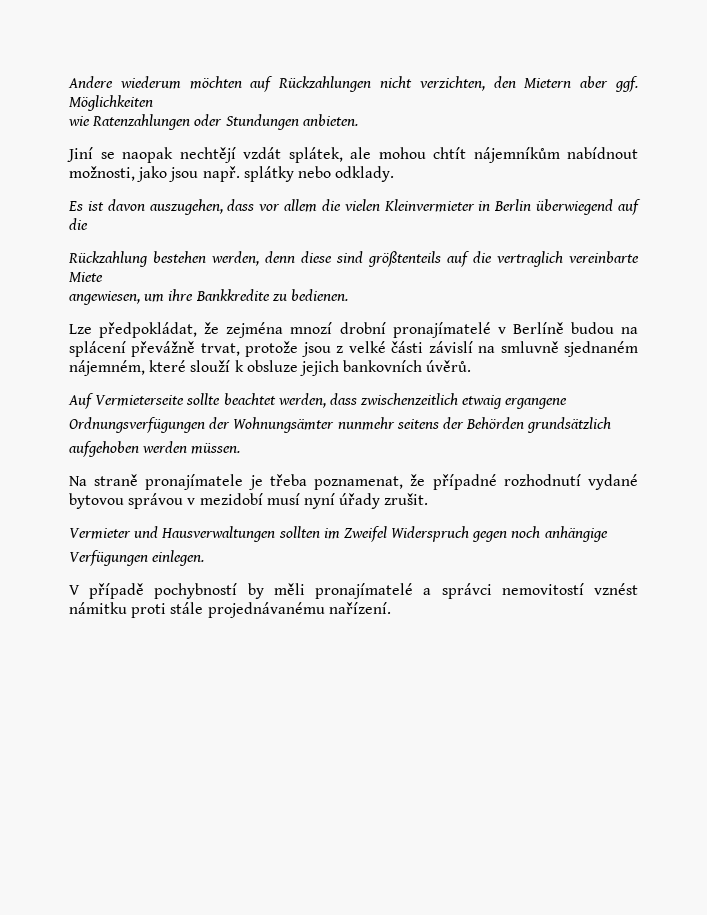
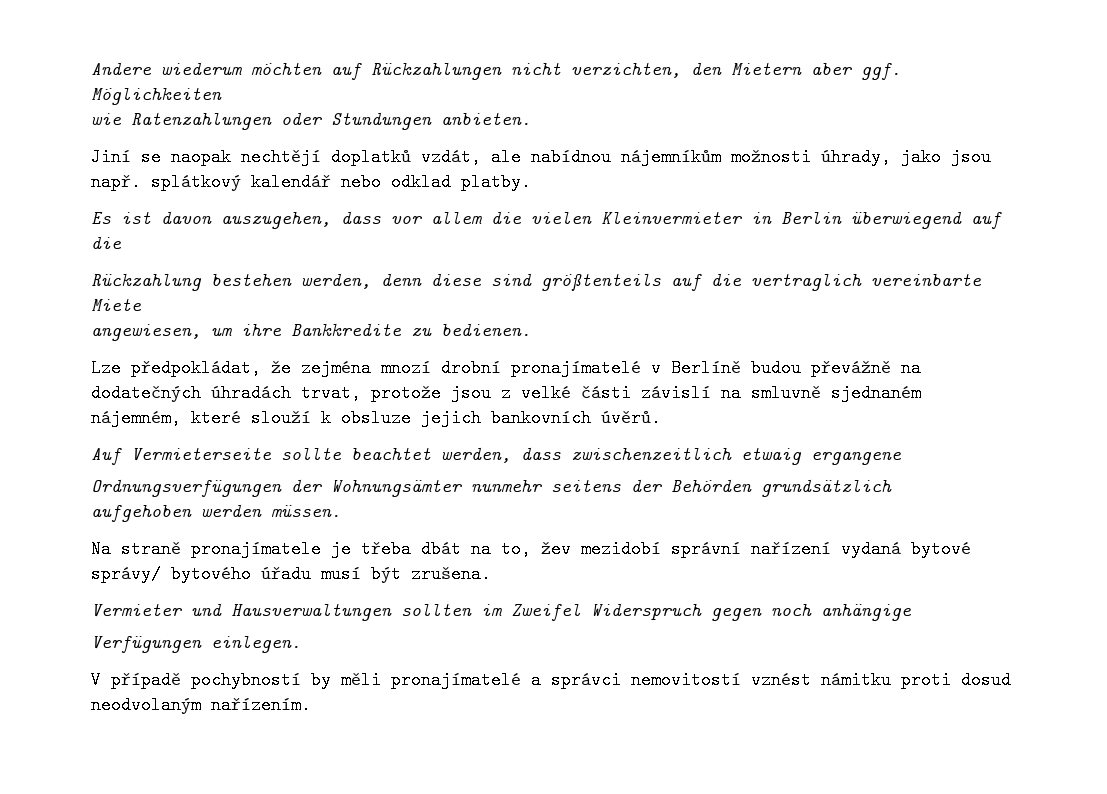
- Jiní se naopak nechtějí vzdát splátek, ale mohou chtít nájemníkům nabídnout možnosti, jako jsou např. splátky nebo odklady.
+ Jiní se naopak nechtějí doplatků vzdát, ale nabídnou nájemníkům možnosti úhrady, jako jsou např. splátkový kalendář nebo odklad platby.
- Lze předpokládat, že zejména mnozí drobní pronajímatelé v Berlíně budou na splácení převážně trvat, protože jsou z velké části závislí na smluvně sjednaném nájemném, které slouží k obsluze jejich bankovních úvěrů.
+ Lze předpokládat, že zejména mnozí drobní pronajímatelé v Berlíně budou převážně na dodatečných úhradách trvat, protože jsou z velké části závislí na smluvně sjednaném nájemném, které slouží k obsluze jejich bankovních úvěrů.
- Na straně pronajímatele je třeba poznamenat, že případné rozhodnutí vydané bytovou správou v mezidobí musí nyní úřady zrušit.
+ Na straně pronajímatele je třeba dbát na to, žev mezidobí správní nařízení vydaná bytové správy/ bytového úřadu musí být zrušena.
- V případě pochybností by měli pronajímatelé a správci nemovitostí vznést námitku proti stále projednávanému nařízení.
+ V případě pochybností by měli pronajímatelé a správci nemovitostí vznést námitku proti dosud neodvolaným nařízením.

